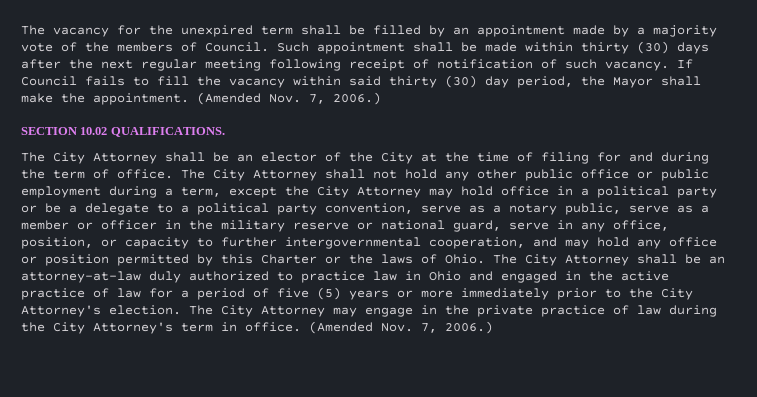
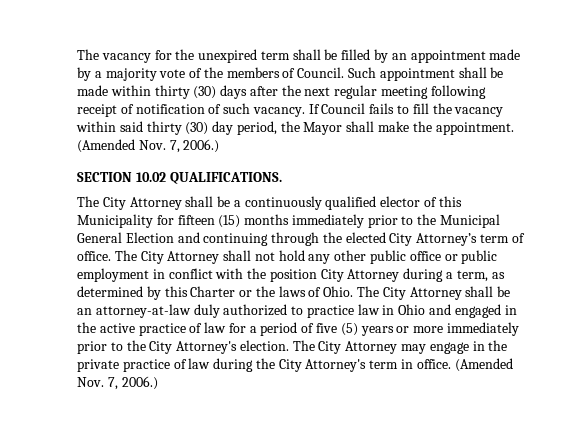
- The City Attorney shall be an elector of the City at the time of filing for and during the term of office.
+ The City Attorney shall be a continuously qualified elector of this Municipality for fifteen (15) months immediately prior to the Municipal General Election and continuing through the elected City Attorney’s term of office.
- The City Attorney shall not hold any other public office or public employment during a term, except the City Attorney may hold office in a political party or be a delegate to a political party convention, serve as a notary public, serve as a member or officer in the military reserve or national guard, serve in any office, position, or capacity to further intergovernmental cooperation, and may hold any office or position permitted by this Charter or the laws of Ohio.
+ The City Attorney shall not hold any other public office or public employment in conflict with the position City Attorney during a term, as determined by this Charter or the laws of Ohio.

